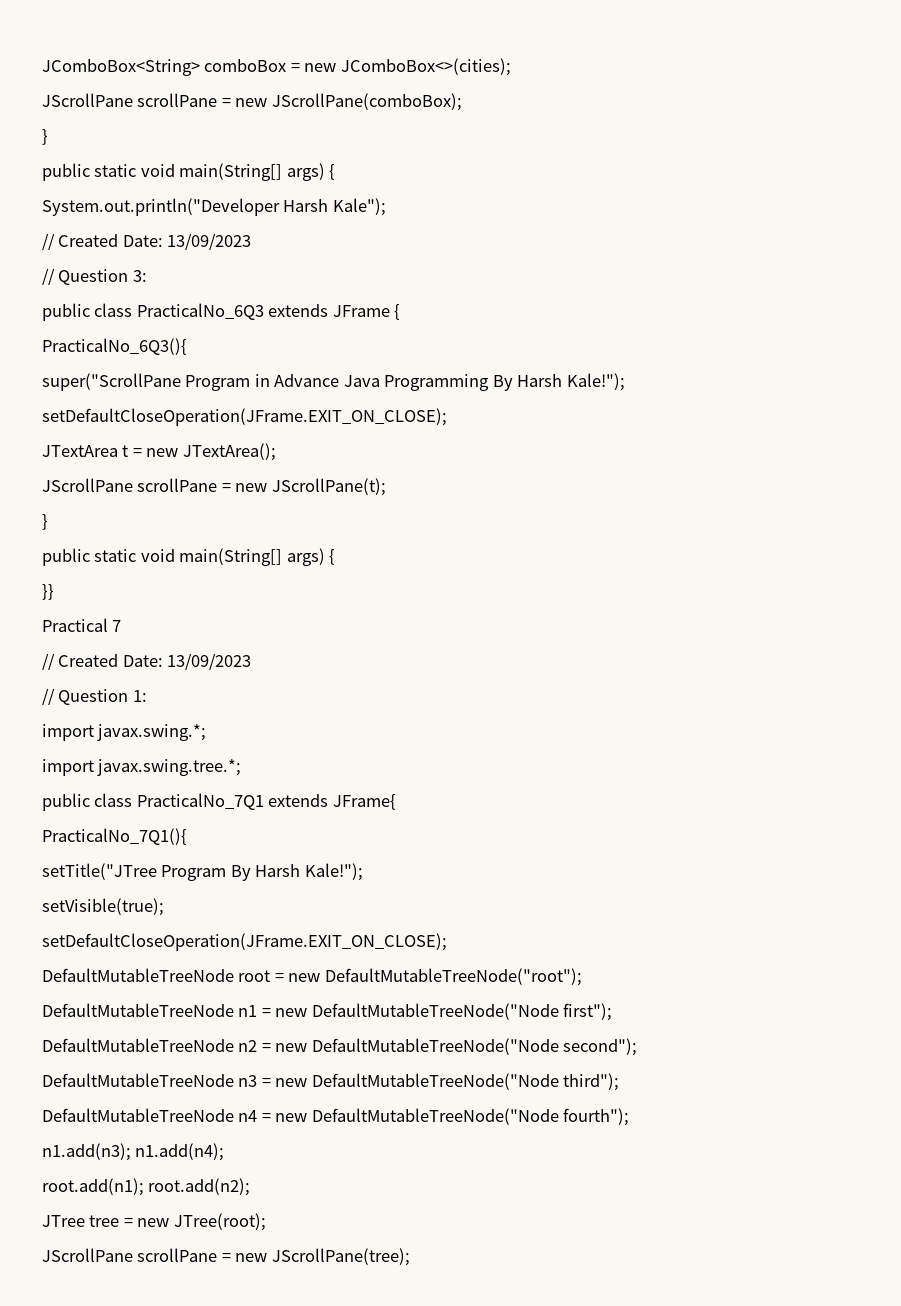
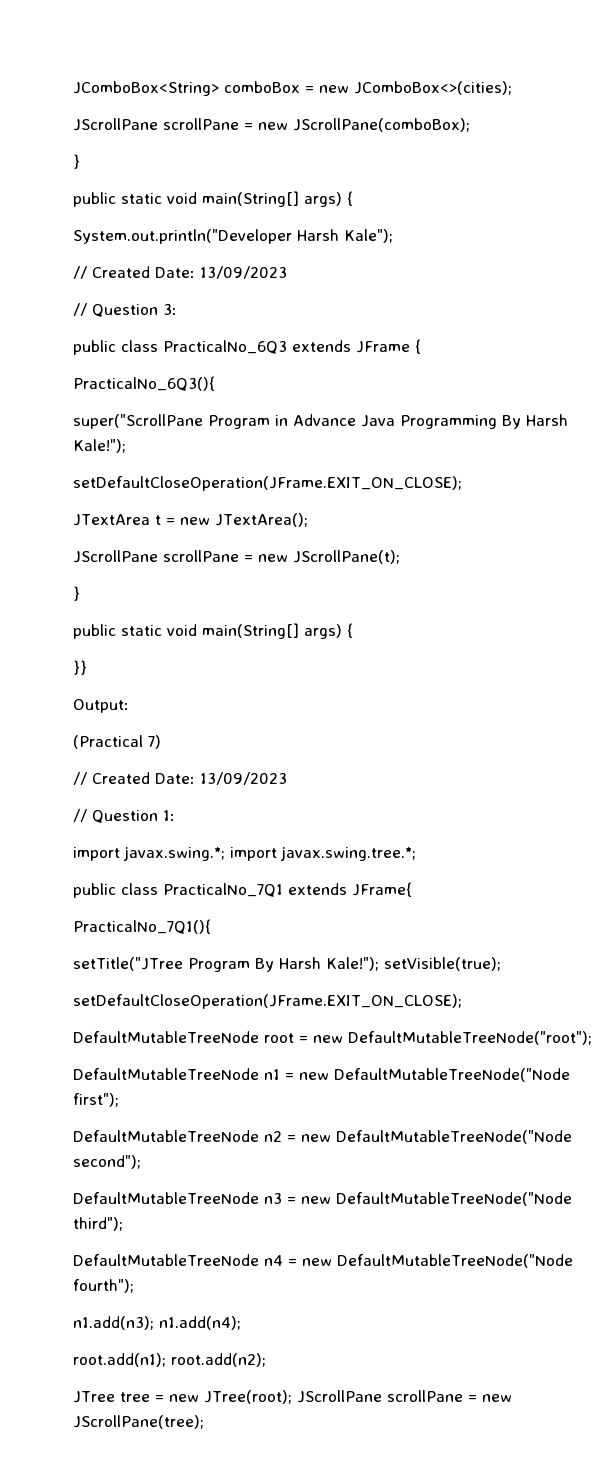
- Practical 7
+ Output:
+ (Practical 7)
- import javax.swing.*;
- import javax.swing.tree.*;
+ import javax.swing.*; import javax.swing.tree.*;
- setTitle("JTree Program By Harsh Kale!");
- setVisible(true);
+ setTitle("JTree Program By Harsh Kale!"); setVisible(true);
- JTree tree = new JTree(root);
- JScrollPane scrollPane = new JScrollPane(tree);
+ JTree tree = new JTree(root); JScrollPane scrollPane = new JScrollPane(tree);

